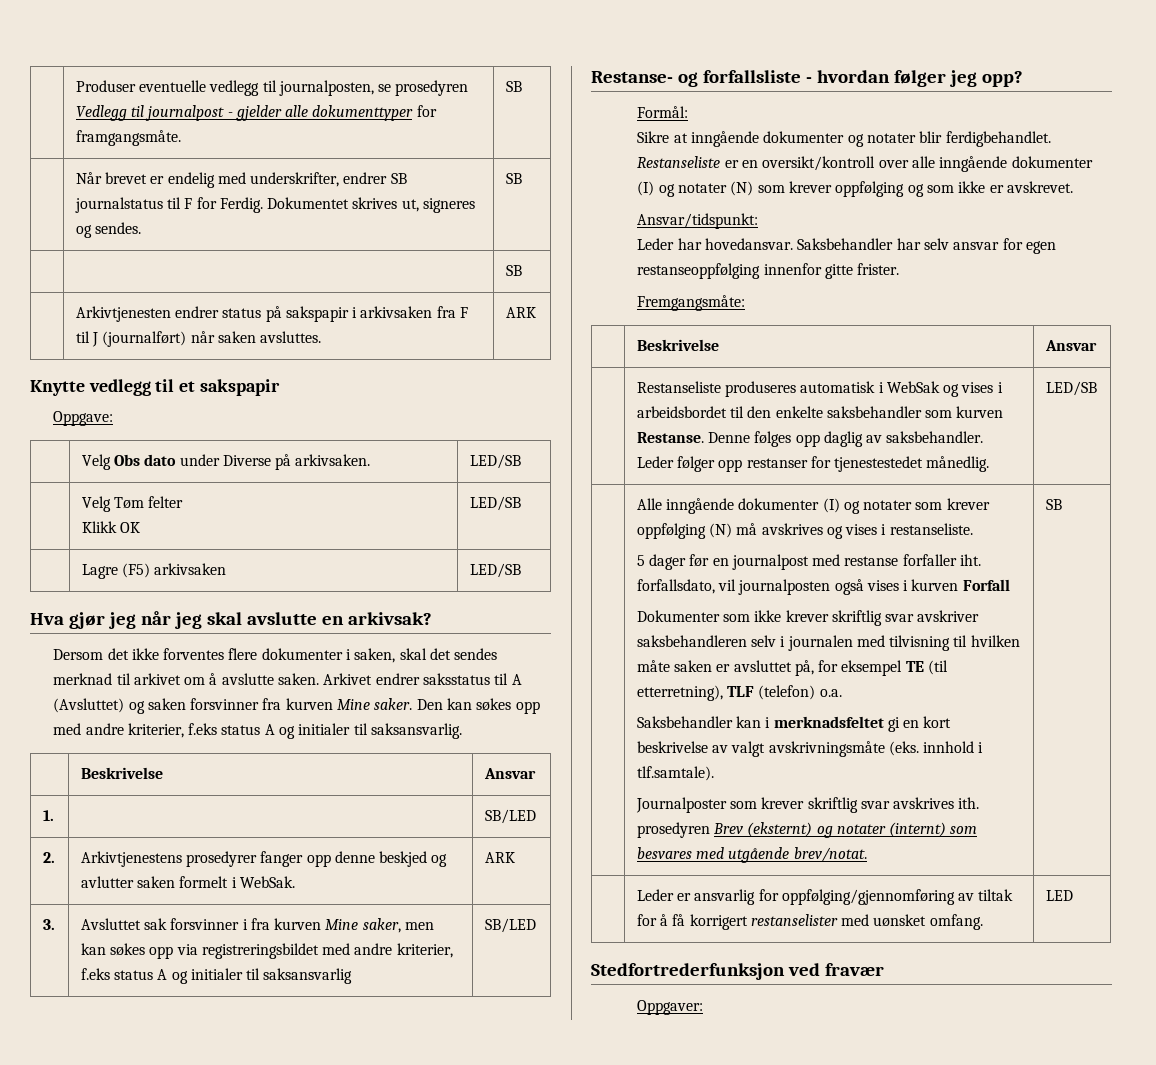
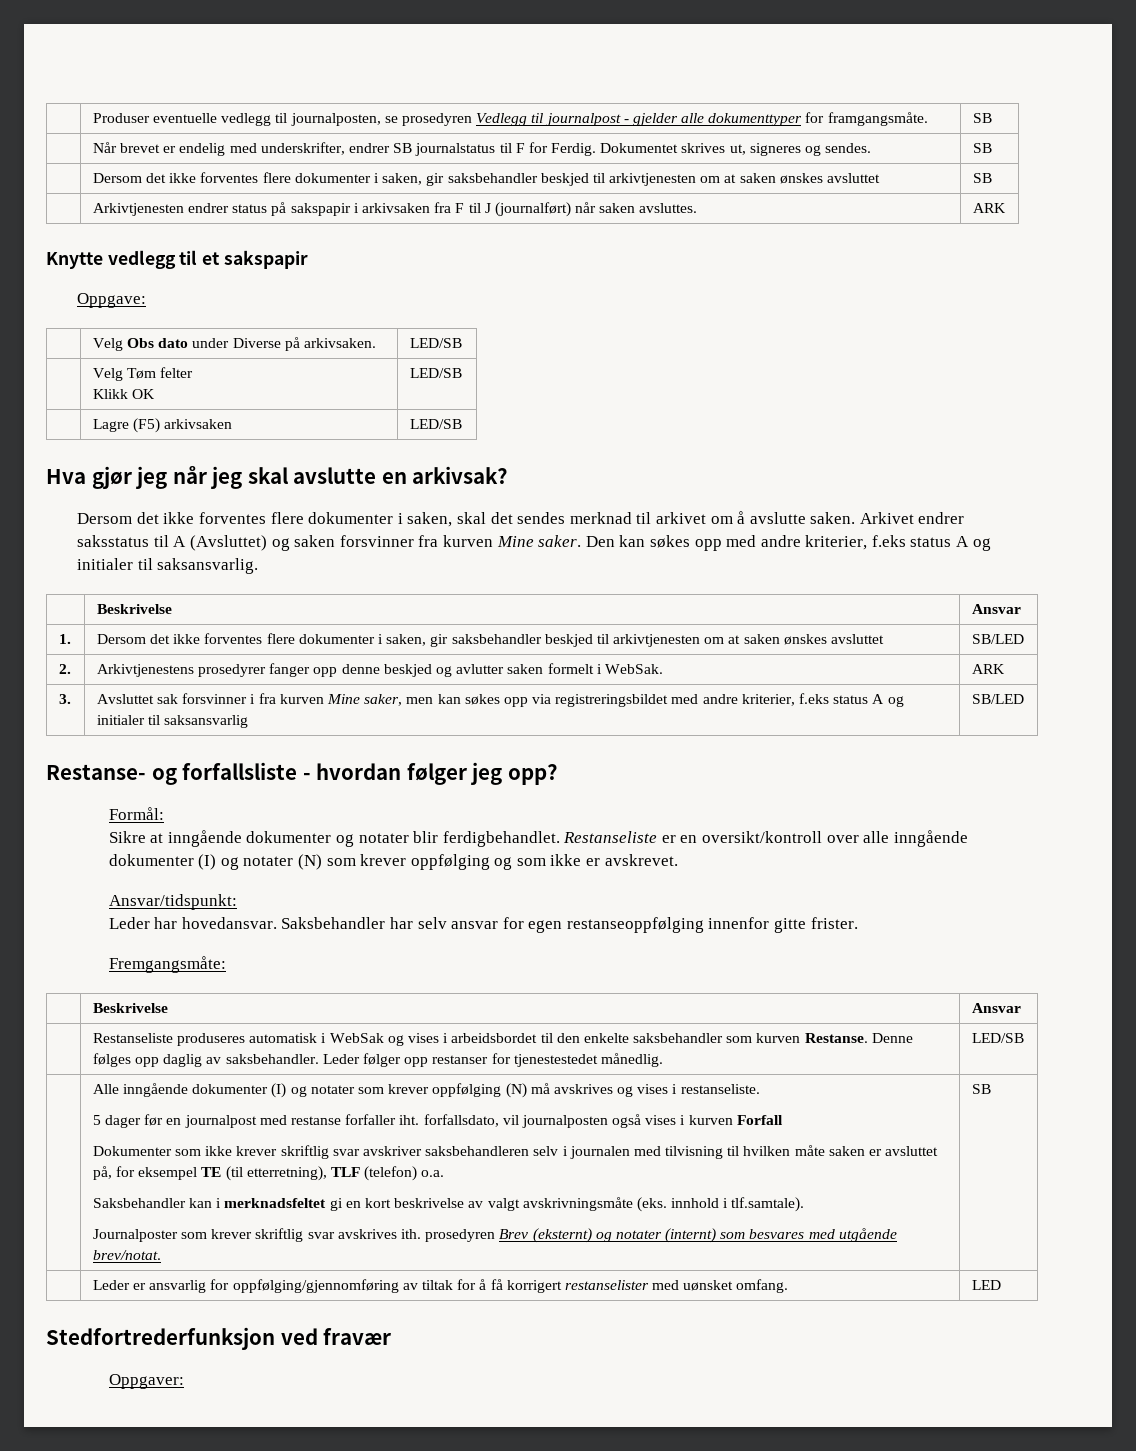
- | | SB
+ | Dersom det ikke forventes flere dokumenter i saken, gir saksbehandler beskjed til arkivtjenesten om at saken ønskes avsluttet | SB
- 1. | | SB/LED
+ 1. | Dersom det ikke forventes flere dokumenter i saken, gir saksbehandler beskjed til arkivtjenesten om at saken ønskes avsluttet | SB/LED

